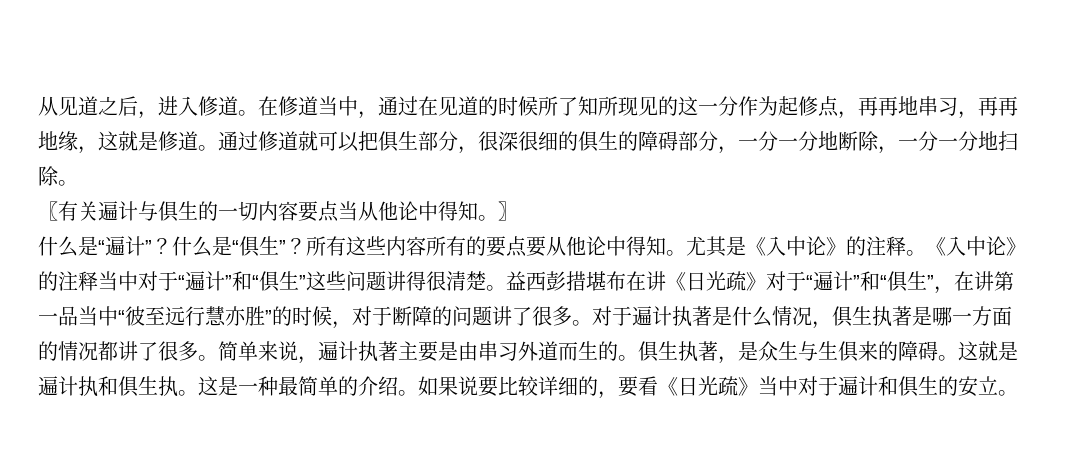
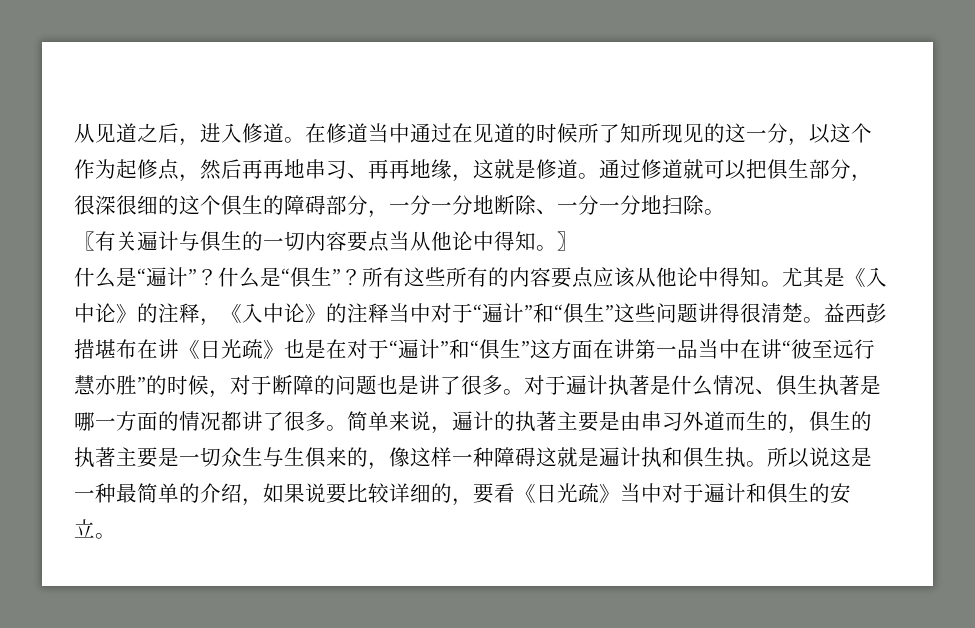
- 在修道当中，通过在见道的时候所了知所现见的这一分作为起修点，再再地串习，再再地缘，这就是修道。
+ 在修道当中通过在见道的时候所了知所现见的这一分，以这个作为起修点，然后再再地串习、再再地缘，这就是修道。
- 通过修道就可以把俱生部分，很深很细的俱生的障碍部分，一分一分地断除，一分一分地扫除。
+ 通过修道就可以把俱生部分，很深很细的这个俱生的障碍部分，一分一分地断除、一分一分地扫除。
- 所有这些内容所有的要点要从他论中得知。
+ 所有这些所有的内容要点应该从他论中得知。
- 尤其是《入中论》的注释。《入中论》的注释当中对于“遍计”和“俱生”这些问题讲得很清楚。
+ 尤其是《入中论》的注释，《入中论》的注释当中对于“遍计”和“俱生”这些问题讲得很清楚。
- 益西彭措堪布在讲《日光疏》对于“遍计”和“俱生”，在讲第一品当中“彼至远行慧亦胜”的时候，对于断障的问题讲了很多。
+ 益西彭措堪布在讲《日光疏》也是在对于“遍计”和“俱生”这方面在讲第一品当中在讲“彼至远行慧亦胜”的时候，对于断障的问题也是讲了很多。
- 对于遍计执著是什么情况，俱生执著是哪一方面的情况都讲了很多。
+ 对于遍计执著是什么情况、俱生执著是哪一方面的情况都讲了很多。
- 简单来说，遍计执著主要是由串习外道而生的。俱生执著，是众生与生俱来的障碍。这就是遍计执和俱生执。
+ 简单来说，遍计的执著主要是由串习外道而生的，俱生的执著主要是一切众生与生俱来的，像这样一种障碍这就是遍计执和俱生执。
- 这是一种最简单的介绍。如果说要比较详细的，要看《日光疏》当中对于遍计和俱生的安立。
+ 所以说这是一种最简单的介绍，如果说要比较详细的，要看《日光疏》当中对于遍计和俱生的安立。

